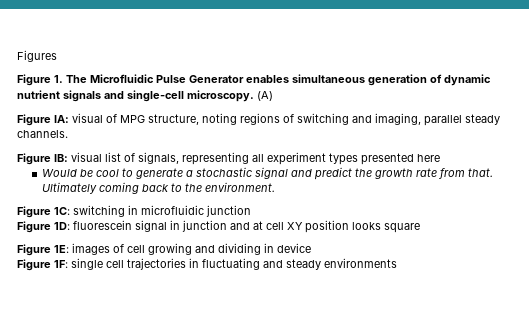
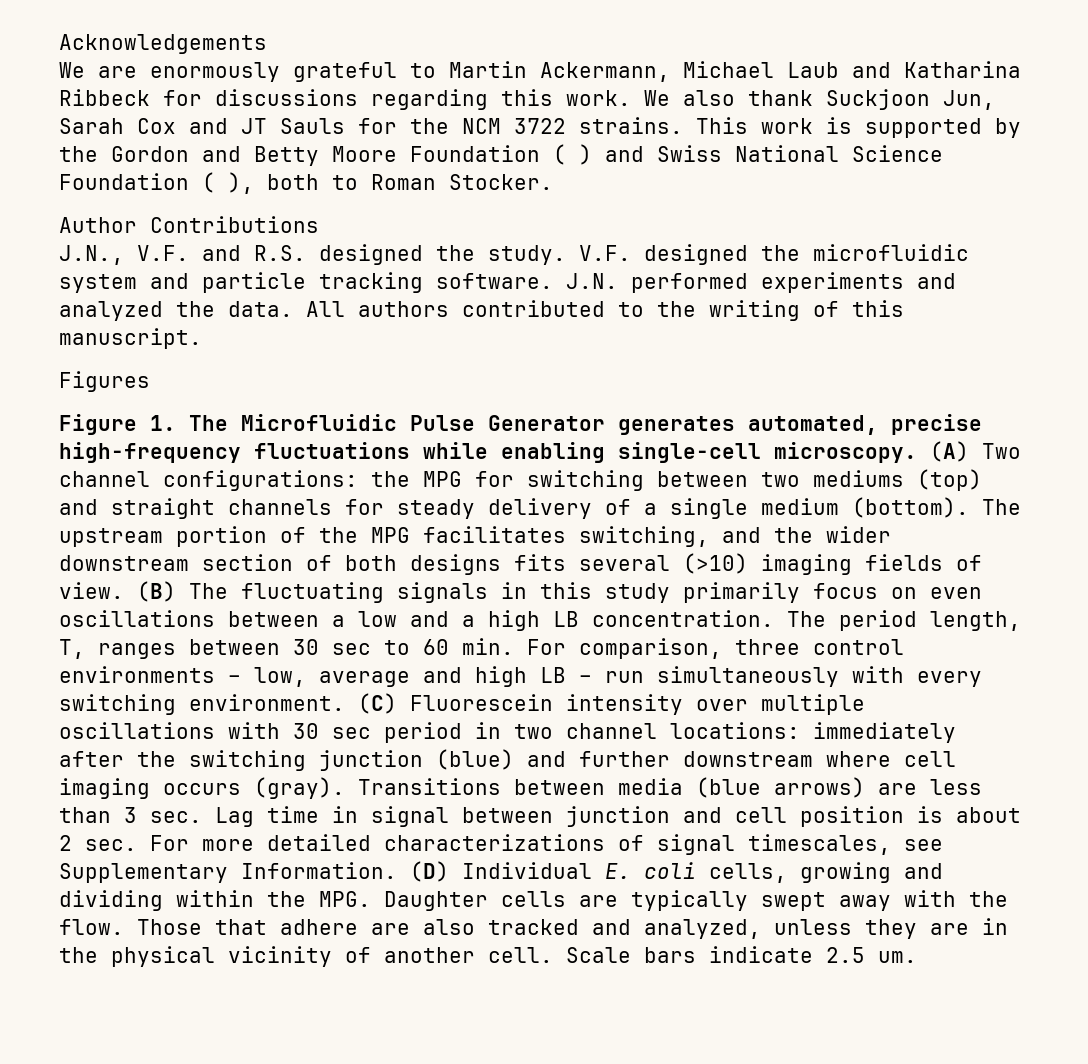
+ Acknowledgements
+ We are enormously grateful to Martin Ackermann, Michael Laub and Katharina Ribbeck for discussions regarding this work. We also thank Suckjoon Jun, Sarah Cox and JT Sauls for the NCM 3722 strains. This work is supported by the Gordon and Betty Moore Foundation ( ) and Swiss National Science Foundation ( ), both to Roman Stocker.
+ Author Contributions
+ J.N., V.F. and R.S. designed the study. V.F. designed the microfluidic system and particle tracking software. J.N. performed experiments and analyzed the data. All authors contributed to the writing of this manuscript.
- Figure 1. The Microfluidic Pulse Generator enables simultaneous generation of dynamic nutrient signals and single-cell microscopy. (A)
- Figure IA: visual of MPG structure, noting regions of switching and imaging, parallel steady channels.
- Figure IB: visual list of signals, representing all experiment types presented here
- Would be cool to generate a stochastic signal and predict the growth rate from that. Ultimately coming back to the environment.
- Figure 1C: switching in microfluidic junction
- Figure 1D: fluorescein signal in junction and at cell XY position looks square
- Figure 1E: images of cell growing and dividing in device
- Figure 1F: single cell trajectories in fluctuating and steady environments
+ Figure 1. The Microfluidic Pulse Generator generates automated, precise high-frequency fluctuations while enabling single-cell microscopy. (A) Two channel configurations: the MPG for switching between two mediums (top) and straight channels for steady delivery of a single medium (bottom). The upstream portion of the MPG facilitates switching, and the wider downstream section of both designs fits several (>10) imaging fields of view. (B) The fluctuating signals in this study primarily focus on even oscillations between a low and a high LB concentration. The period length, T, ranges between 30 sec to 60 min. For comparison, three control environments – low, average and high LB – run simultaneously with every switching environment. (C) Fluorescein intensity over multiple oscillations with 30 sec period in two channel locations: immediately after the switching junction (blue) and further downstream where cell imaging occurs (gray). Transitions between media (blue arrows) are less than 3 sec. Lag time in signal between junction and cell position is about 2 sec. For more detailed characterizations of signal timescales, see Supplementary Information. (D) Individual E. coli cells, growing and dividing within the MPG. Daughter cells are typically swept away with the flow. Those that adhere are also tracked and analyzed, unless they are in the physical vicinity of another cell. Scale bars indicate 2.5 um.

